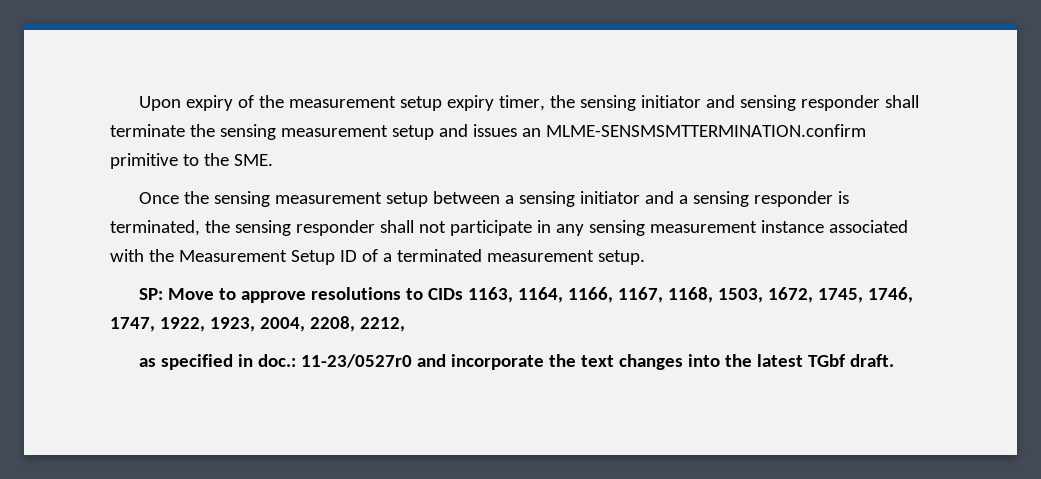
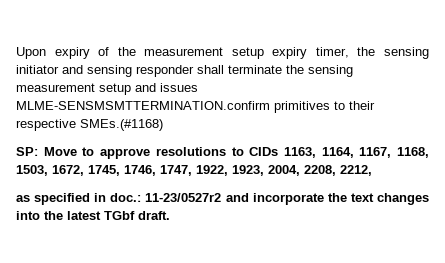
- Upon expiry of the measurement setup expiry timer, the sensing initiator and sensing responder shall terminate the sensing measurement setup and issues an MLME-SENSMSMTTERMINATION.confirm primitive to the SME.
- Once the sensing measurement setup between a sensing initiator and a sensing responder is terminated, the sensing responder shall not participate in any sensing measurement instance associated with the Measurement Setup ID of a terminated measurement setup.
+ Upon expiry of the measurement setup expiry timer, the sensing initiator and sensing responder shall terminate the sensing measurement setup and issues MLME-SENSMSMTTERMINATION.confirm primitives to their respective SMEs.(#1168)
- SP: Move to approve resolutions to CIDs 1163, 1164, 1166, 1167, 1168, 1503, 1672, 1745, 1746, 1747, 1922, 1923, 2004, 2208, 2212,
+ SP: Move to approve resolutions to CIDs 1163, 1164, 1167, 1168, 1503, 1672, 1745, 1746, 1747, 1922, 1923, 2004, 2208, 2212,
- as specified in doc.: 11-23/0527r0 and incorporate the text changes into the latest TGbf draft.
+ as specified in doc.: 11-23/0527r2 and incorporate the text changes into the latest TGbf draft.

